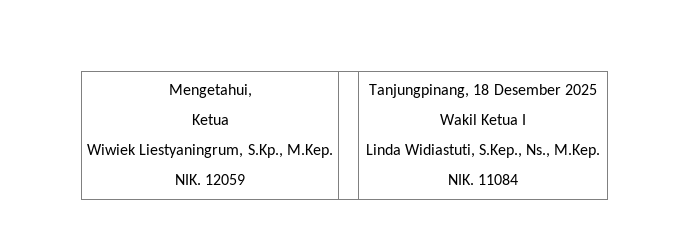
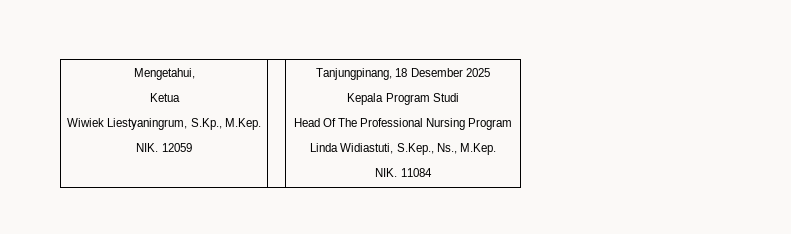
  Mengetahui,
  Ketua
  Wiwiek Liestyaningrum, S.Kp., M.Kep.
  NIK. 12059 | | Tanjungpinang, 18 Desember 2025
- Wakil Ketua I
+ Kepala Program Studi
+ Head Of The Professional Nursing Program

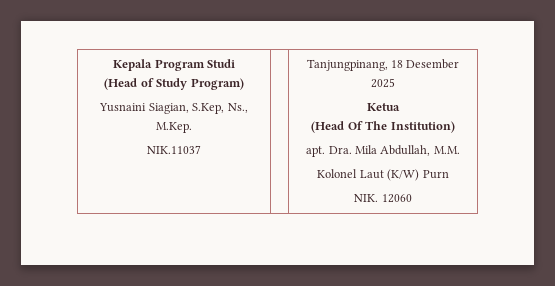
- Mengetahui,
+ Kepala Program Studi
+ (Head of Study Program)
+ Yusnaini Siagian, S.Kep, Ns., M.Kep.
+ NIK.11037 | | Tanjungpinang, 18 Desember 2025
  Ketua
- Wiwiek Liestyaningrum, S.Kp., M.Kep.
- NIK. 12059 | | Tanjungpinang, 18 Desember 2025
- Kepala Program Studi
- Head Of The Professional Nursing Program
- Linda Widiastuti, S.Kep., Ns., M.Kep.
- NIK. 11084
+ (Head Of The Institution)
+ apt. Dra. Mila Abdullah, M.M.
+ Kolonel Laut (K/W) Purn
+ NIK. 12060

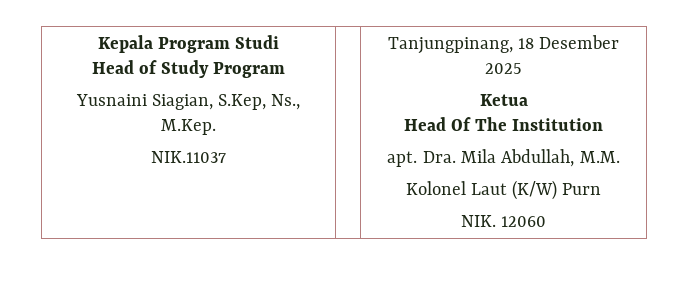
  Kepala Program Studi
- (Head of Study Program)
+ Head of Study Program
  Yusnaini Siagian, S.Kep, Ns., M.Kep.
  NIK.11037 | | Tanjungpinang, 18 Desember 2025
  Ketua
- (Head Of The Institution)
+ Head Of The Institution

